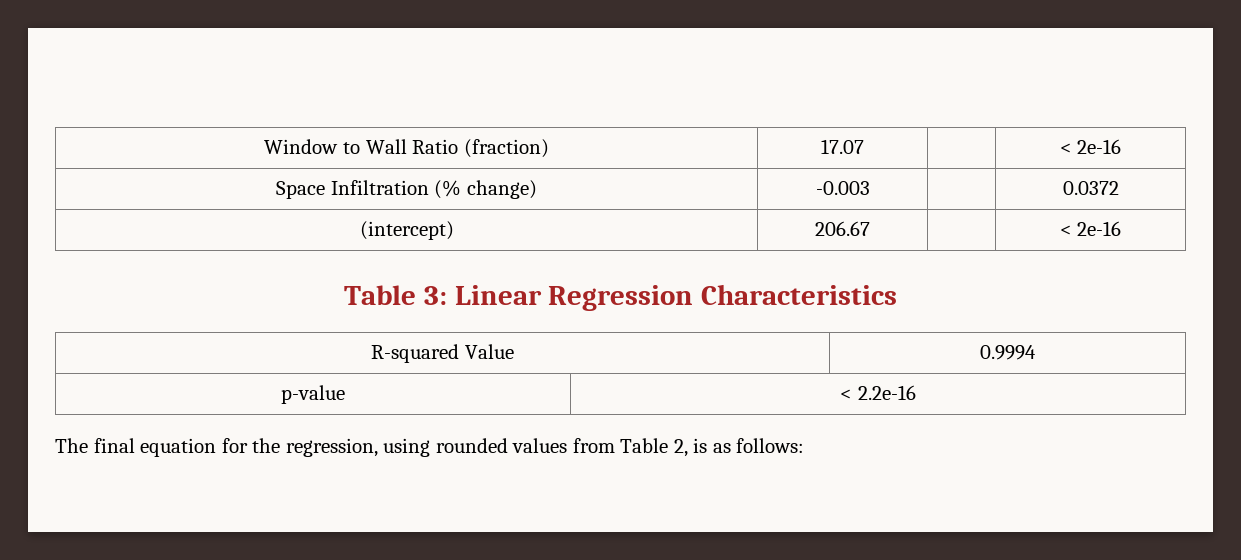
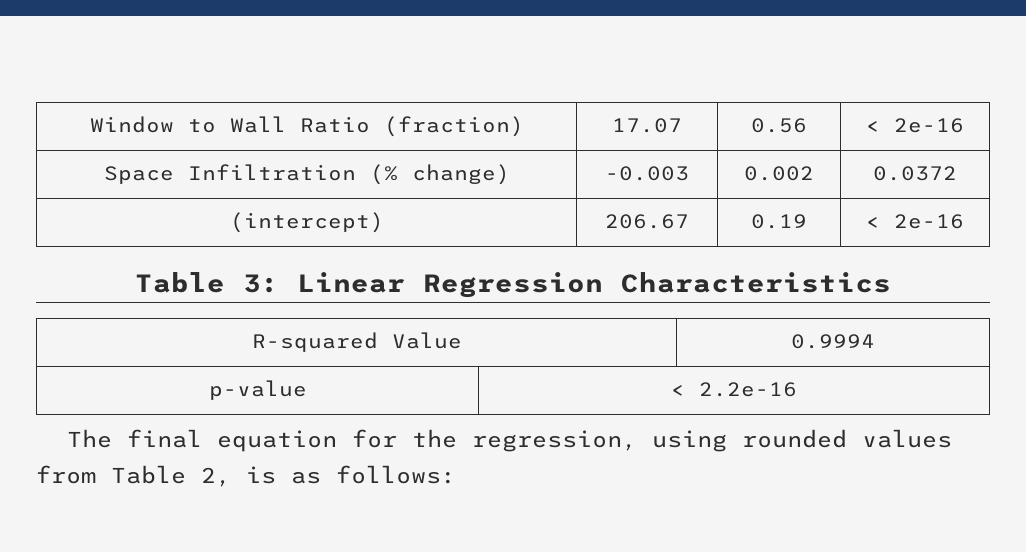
- Window to Wall Ratio (fraction) | 17.07 | | < 2e-16
+ Window to Wall Ratio (fraction) | 17.07 | 0.56 | < 2e-16
- Space Infiltration (% change) | -0.003 | | 0.0372
+ Space Infiltration (% change) | -0.003 | 0.002 | 0.0372
- (intercept) | 206.67 | | < 2e-16
+ (intercept) | 206.67 | 0.19 | < 2e-16

